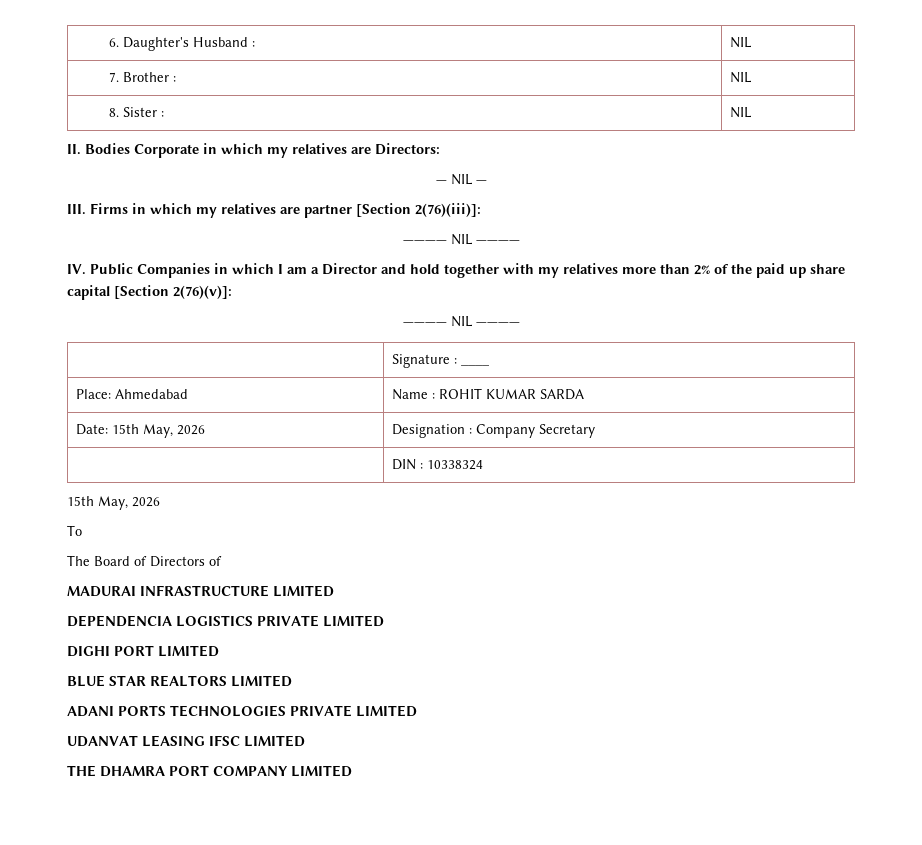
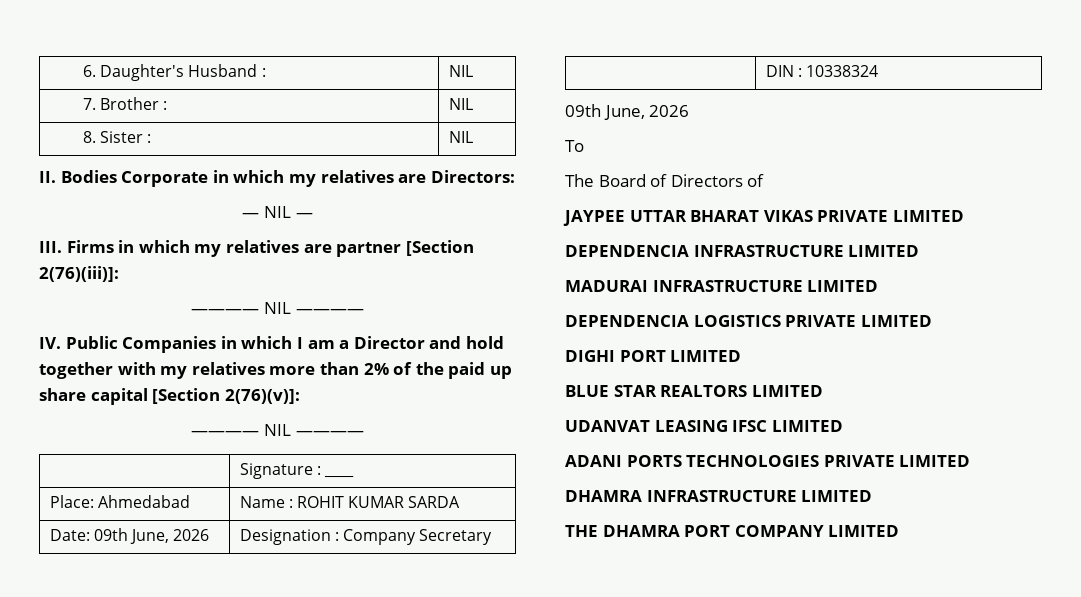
- Date: 15th May, 2026 | Designation : Company Secretary
+ Date: 09th June, 2026 | Designation : Company Secretary
  | DIN : 10338324
- 15th May, 2026
+ 09th June, 2026
+ JAYPEE UTTAR BHARAT VIKAS PRIVATE LIMITED
+ DEPENDENCIA INFRASTRUCTURE LIMITED
+ UDANVAT LEASING IFSC LIMITED
- UDANVAT LEASING IFSC LIMITED
+ DHAMRA INFRASTRUCTURE LIMITED

